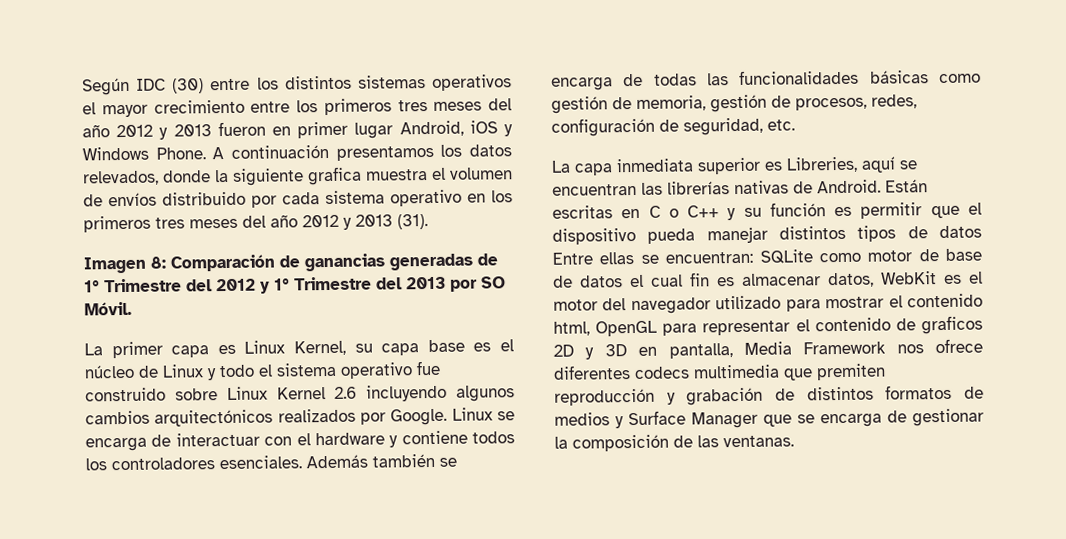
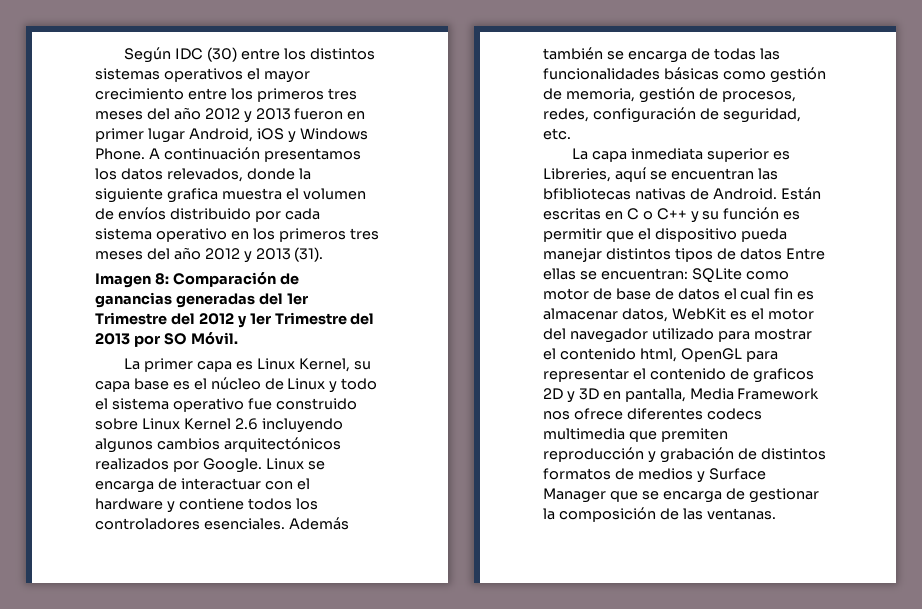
- Imagen 8: Comparación de ganancias generadas de 1° Trimestre del 2012 y 1° Trimestre del 2013 por SO Móvil.
+ Imagen 8: Comparación de ganancias generadas del 1er Trimestre del 2012 y 1er Trimestre del 2013 por SO Móvil.
- La capa inmediata superior es Libreries, aquí se encuentran las librerías nativas de Android.
+ La capa inmediata superior es Libreries, aquí se encuentran las bfibliotecas nativas de Android.

